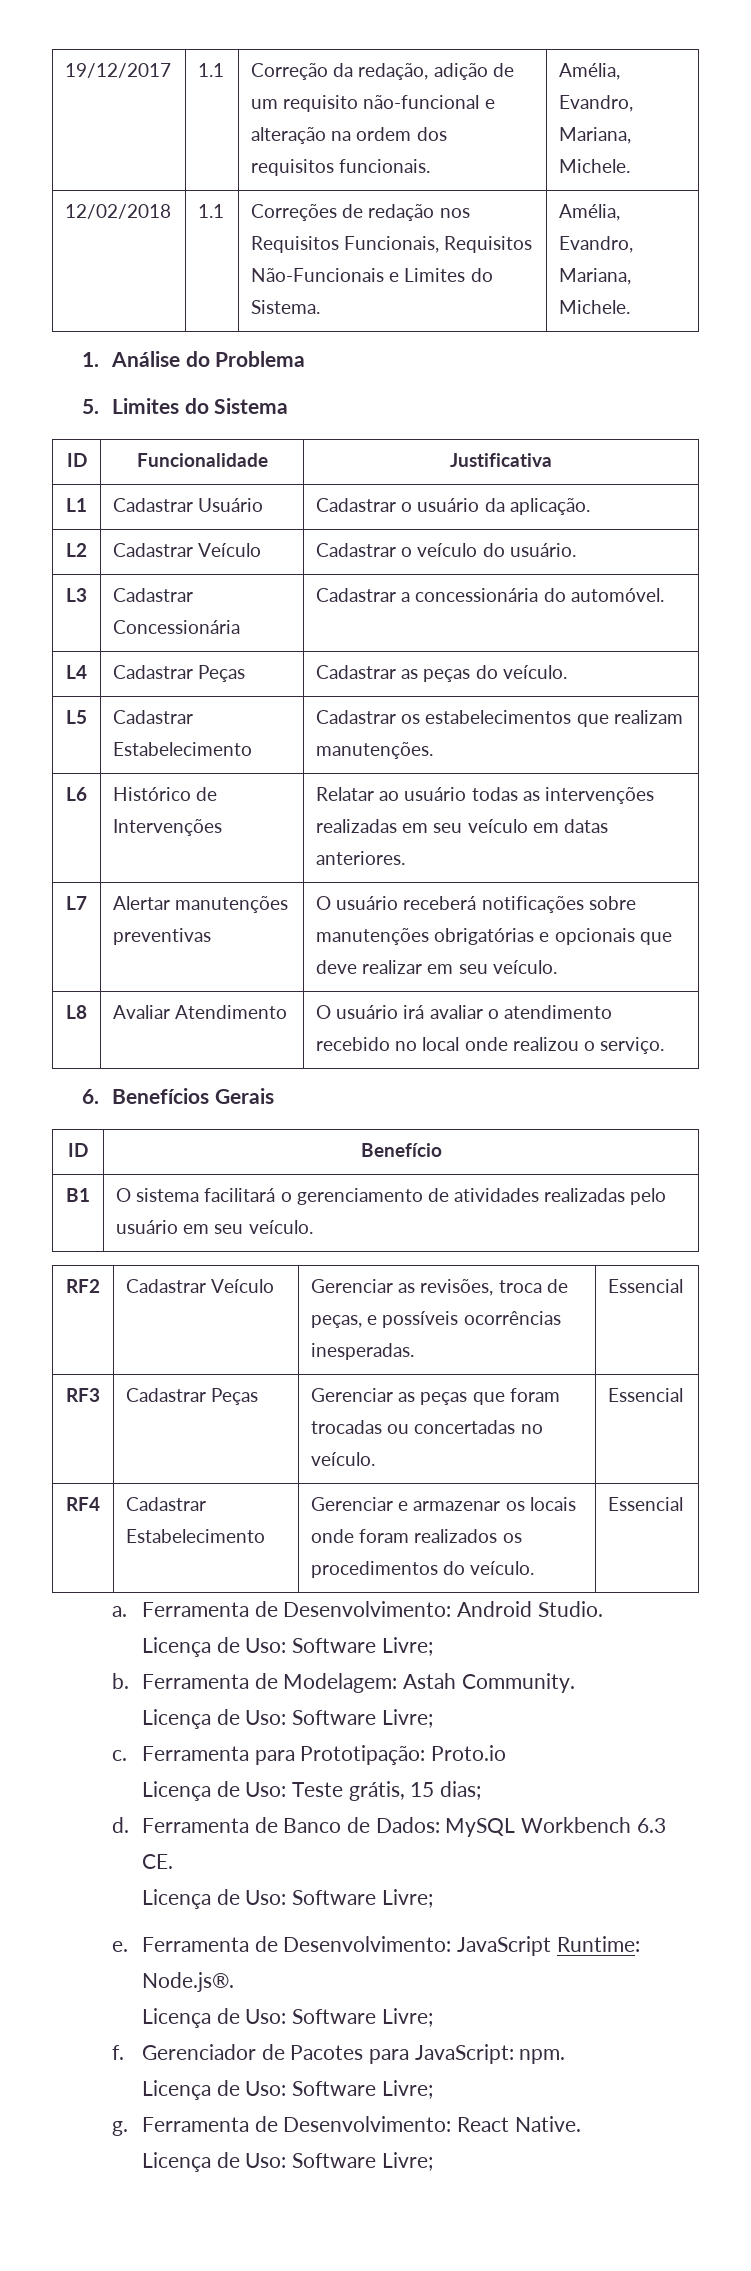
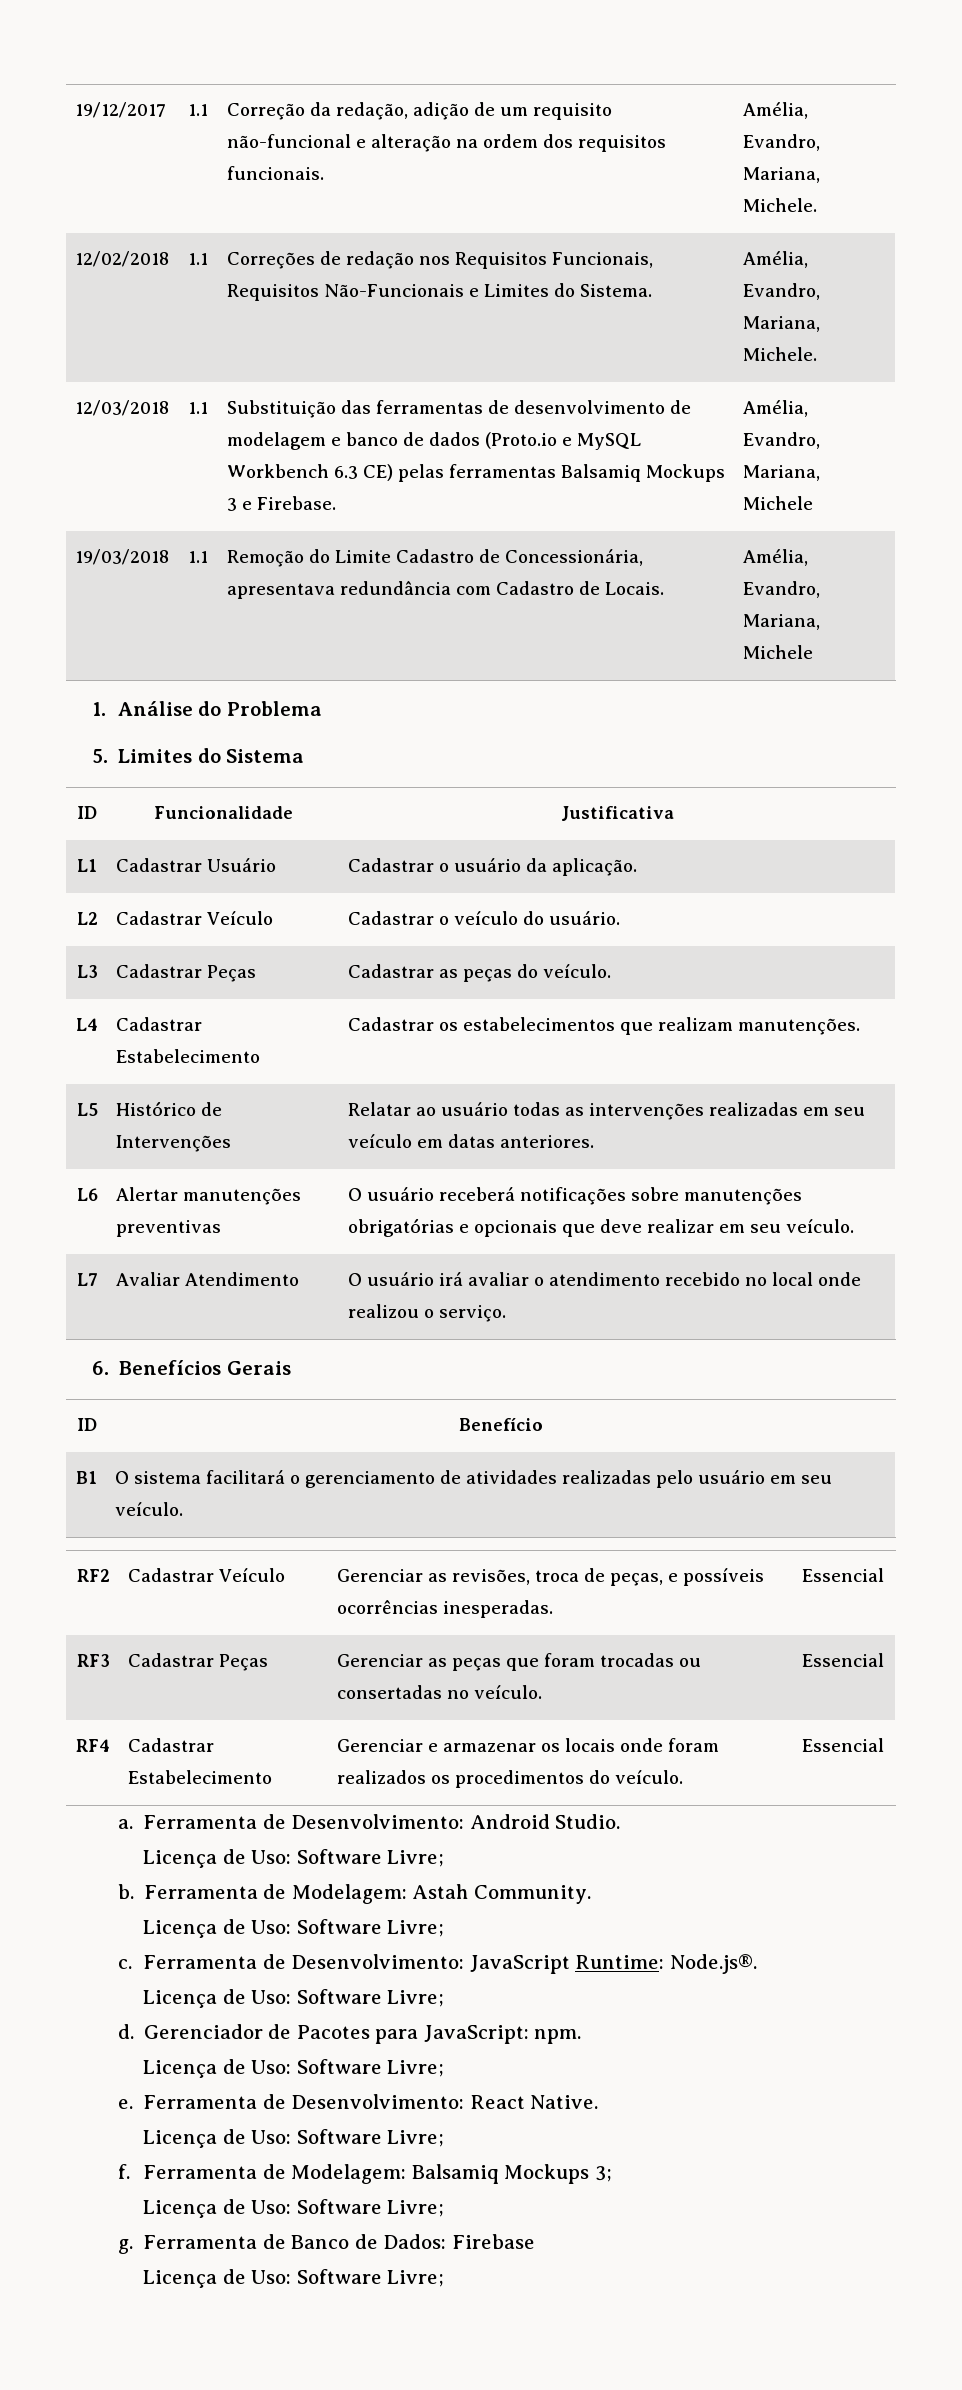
+ 12/03/2018 | 1.1 | Substituição das ferramentas de desenvolvimento de modelagem e banco de dados (Proto.io e MySQL Workbench 6.3 CE) pelas ferramentas Balsamiq Mockups 3 e Firebase. | Amélia, Evandro, Mariana, Michele
+ 19/03/2018 | 1.1 | Remoção do Limite Cadastro de Concessionária, apresentava redundância com Cadastro de Locais. | Amélia, Evandro, Mariana, Michele
- L3 | Cadastrar Concessionária | Cadastrar a concessionária do automóvel.
- L4 | Cadastrar Peças | Cadastrar as peças do veículo.
+ L3 | Cadastrar Peças | Cadastrar as peças do veículo.
- L5 | Cadastrar Estabelecimento | Cadastrar os estabelecimentos que realizam manutenções.
+ L4 | Cadastrar Estabelecimento | Cadastrar os estabelecimentos que realizam manutenções.
- L6 | Histórico de Intervenções | Relatar ao usuário todas as intervenções realizadas em seu veículo em datas anteriores.
+ L5 | Histórico de Intervenções | Relatar ao usuário todas as intervenções realizadas em seu veículo em datas anteriores.
- L7 | Alertar manutenções preventivas | O usuário receberá notificações sobre manutenções obrigatórias e opcionais que deve realizar em seu veículo.
+ L6 | Alertar manutenções preventivas | O usuário receberá notificações sobre manutenções obrigatórias e opcionais que deve realizar em seu veículo.
- L8 | Avaliar Atendimento | O usuário irá avaliar o atendimento recebido no local onde realizou o serviço.
+ L7 | Avaliar Atendimento | O usuário irá avaliar o atendimento recebido no local onde realizou o serviço.
- RF3 | Cadastrar Peças | Gerenciar as peças que foram trocadas ou concertadas no veículo. | Essencial
+ RF3 | Cadastrar Peças | Gerenciar as peças que foram trocadas ou consertadas no veículo. | Essencial
- Ferramenta para Prototipação: Proto.io
- Licença de Uso: Teste grátis, 15 dias;
- d. Ferramenta de Banco de Dados: MySQL Workbench 6.3 CE.
- Licença de Uso: Software Livre;
- e. Ferramenta de Desenvolvimento: JavaScript Runtime: Node.js®.
+ Ferramenta de Desenvolvimento: JavaScript Runtime: Node.js®.
- f.
+ d.
- g.
+ e.
+ f. Ferramenta de Modelagem: Balsamiq Mockups 3;
+ Licença de Uso: Software Livre;
+ g. Ferramenta de Banco de Dados: Firebase
+ Licença de Uso: Software Livre;

